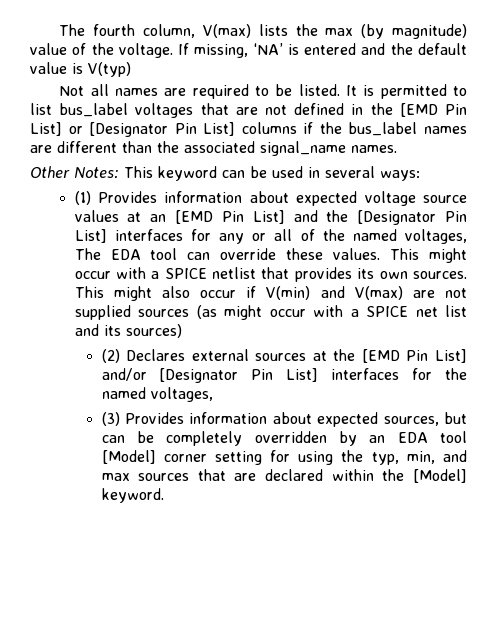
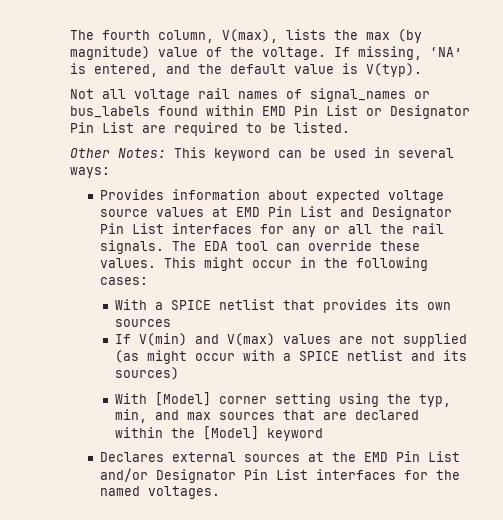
- The fourth column, V(max) lists the max (by magnitude) value of the voltage.
+ The fourth column, V(max), lists the max (by magnitude) value of the voltage.
- If missing, ‘NA’ is entered and the default value is V(typ)
+ If missing, ‘NA’ is entered, and the default value is V(typ).
- Not all names are required to be listed. It is permitted to list bus_label voltages that are not defined in the [EMD Pin List] or [Designator Pin List] columns if the bus_label names are different than the associated signal_name names.
+ Not all voltage rail names of signal_names or bus_labels found within EMD Pin List or Designator Pin List are required to be listed.
- (1) Provides information about expected voltage source values at an [EMD Pin List] and the [Designator Pin List] interfaces for any or all of the named voltages, The EDA tool can override these values.
+ Provides information about expected voltage source values at EMD Pin List and Designator Pin List interfaces for any or all the rail signals. The EDA tool can override these values.
- This might occur with a SPICE netlist that provides its own sources. This might also occur if V(min) and V(max) are not supplied sources (as might occur with a SPICE net list and its sources)
+ This might occur in the following cases:
+ With a SPICE netlist that provides its own sources
+ If V(min) and V(max) values are not supplied (as might occur with a SPICE netlist and its sources)
- (2) Declares external sources at the [EMD Pin List] and/or [Designator Pin List] interfaces for the named voltages,
- (3) Provides information about expected sources, but can be completely overridden by an EDA tool [Model] corner setting for using the typ, min, and max sources that are declared within the [Model] keyword.
+ With [Model] corner setting using the typ, min, and max sources that are declared within the [Model] keyword
+ Declares external sources at the EMD Pin List and/or Designator Pin List interfaces for the named voltages.

